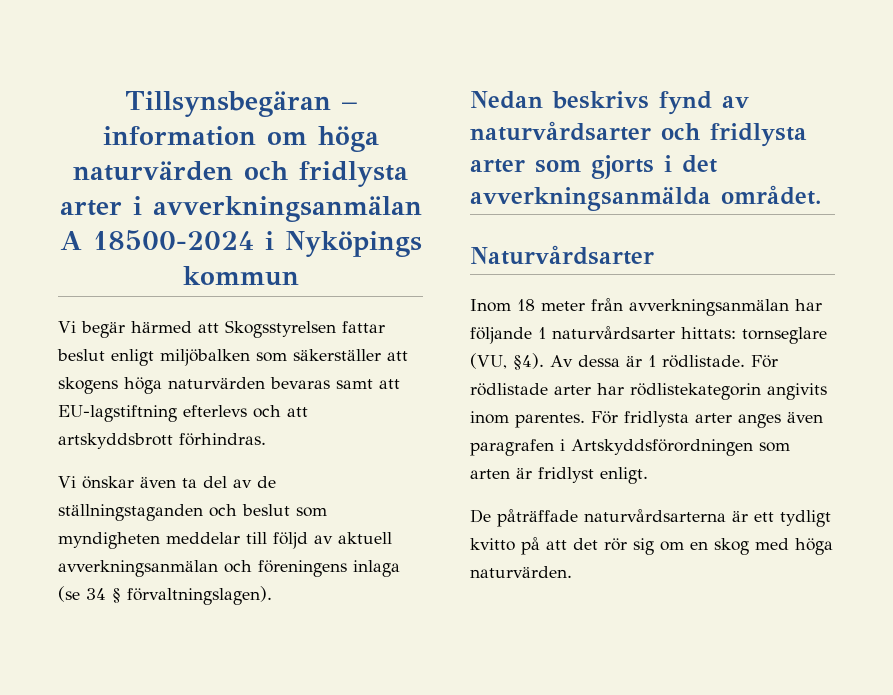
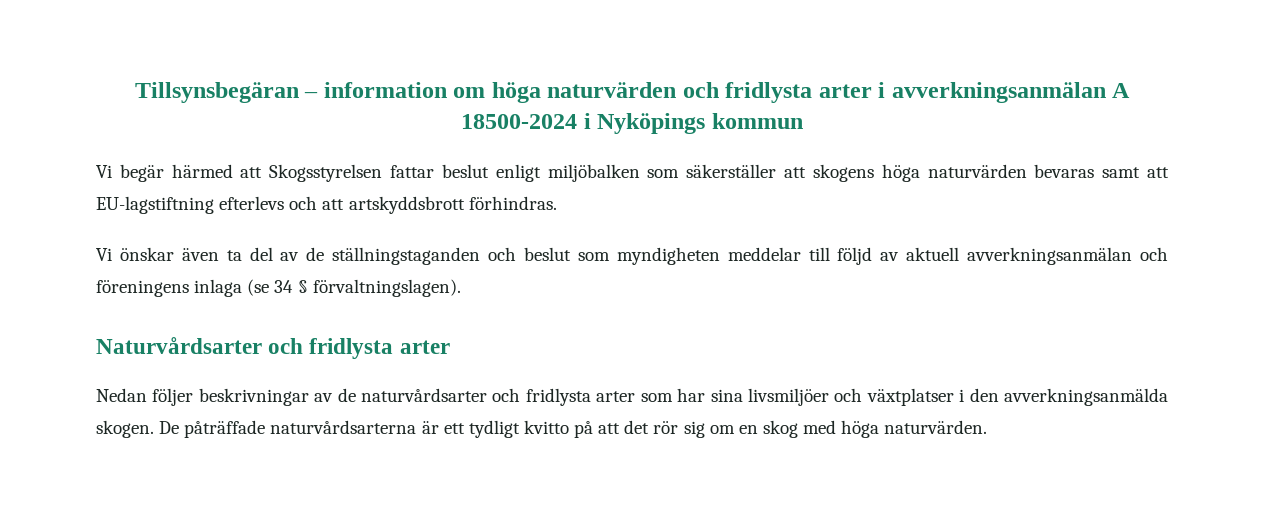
- Nedan beskrivs fynd av naturvårdsarter och fridlysta arter som gjorts i det avverkningsanmälda området.
- Naturvårdsarter
- Inom 18 meter från avverkningsanmälan har följande 1 naturvårdsarter hittats: tornseglare (VU, §4). Av dessa är 1 rödlistade. För rödlistade arter har rödlistekategorin angivits inom parentes. För fridlysta arter anges även paragrafen i Artskyddsförordningen som arten är fridlyst enligt.
- De påträffade naturvårdsarterna är ett tydligt kvitto på att det rör sig om en skog med höga naturvärden.
+ Naturvårdsarter och fridlysta arter
+ Nedan följer beskrivningar av de naturvårdsarter och fridlysta arter som har sina livsmiljöer och växtplatser i den avverkningsanmälda skogen. De påträffade naturvårdsarterna är ett tydligt kvitto på att det rör sig om en skog med höga naturvärden.

